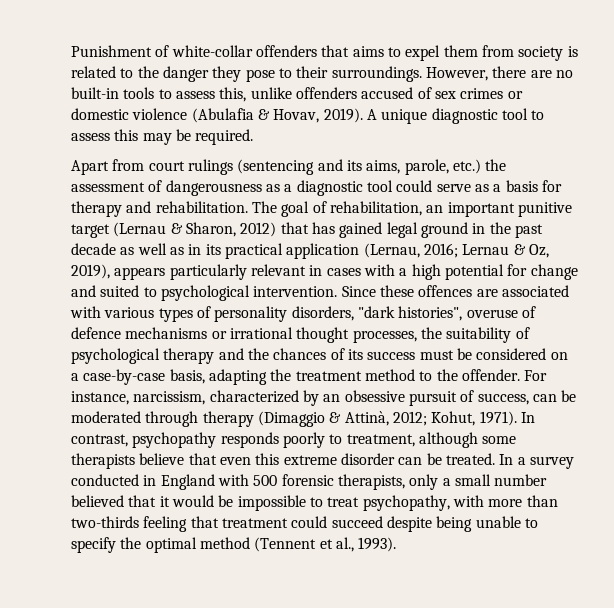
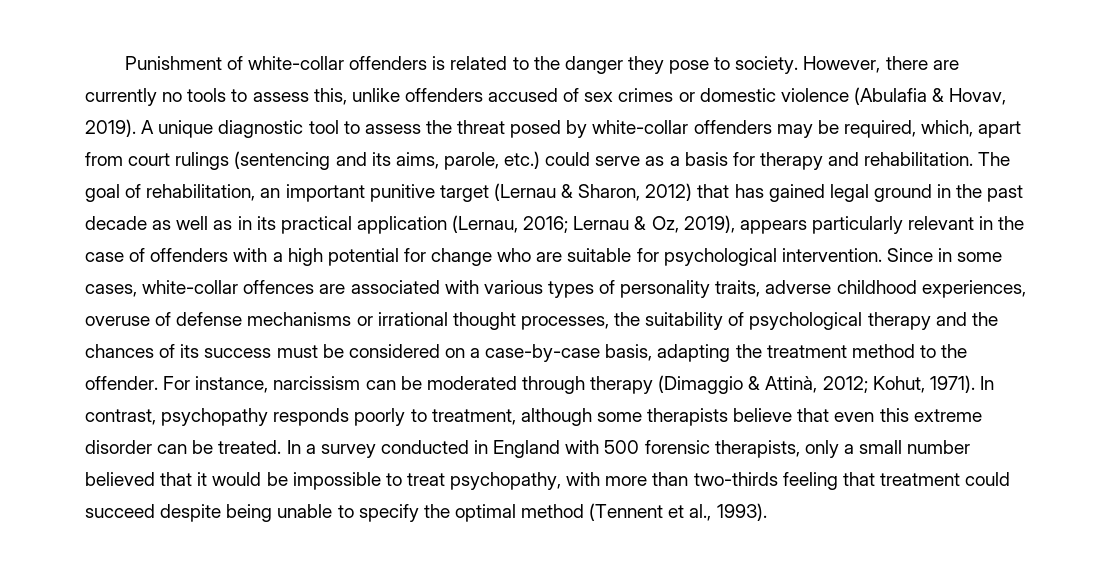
- Punishment of white-collar offenders that aims to expel them from society is related to the danger they pose to their surroundings.
+ Punishment of white-collar offenders is related to the danger they pose to society.
- However, there are no built-in tools to assess this, unlike offenders accused of sex crimes or domestic violence (Abulafia & Hovav, 2019).
+ However, there are currently no tools to assess this, unlike offenders accused of sex crimes or domestic violence (Abulafia & Hovav, 2019).
- A unique diagnostic tool to assess this may be required.
- Apart from court rulings (sentencing and its aims, parole, etc.) the assessment of dangerousness as a diagnostic tool could serve as a basis for therapy and rehabilitation.
+ A unique diagnostic tool to assess the threat posed by white-collar offenders may be required, which, apart from court rulings (sentencing and its aims, parole, etc.) could serve as a basis for therapy and rehabilitation.
- Lernau & Oz, 2019), appears particularly relevant in cases with a high potential for change and suited to psychological intervention. Since these offences are associated with various types of personality disorders, "dark histories", overuse of defence mechanisms or irrational thought processes, the suitability of psychological therapy and the chances of its success must be considered on a case-by-case basis, adapting the treatment method to the offender.
+ Lernau & Oz, 2019), appears particularly relevant in the case of offenders with a high potential for change who are suitable for psychological intervention. Since in some cases, white-collar offences are associated with various types of personality traits, adverse childhood experiences, overuse of defense mechanisms or irrational thought processes, the suitability of psychological therapy and the chances of its success must be considered on a case-by-case basis, adapting the treatment method to the offender.
- For instance, narcissism, characterized by an obsessive pursuit of success, can be moderated through therapy (Dimaggio & Attinà, 2012; Kohut, 1971).
+ For instance, narcissism can be moderated through therapy (Dimaggio & Attinà, 2012; Kohut, 1971).

